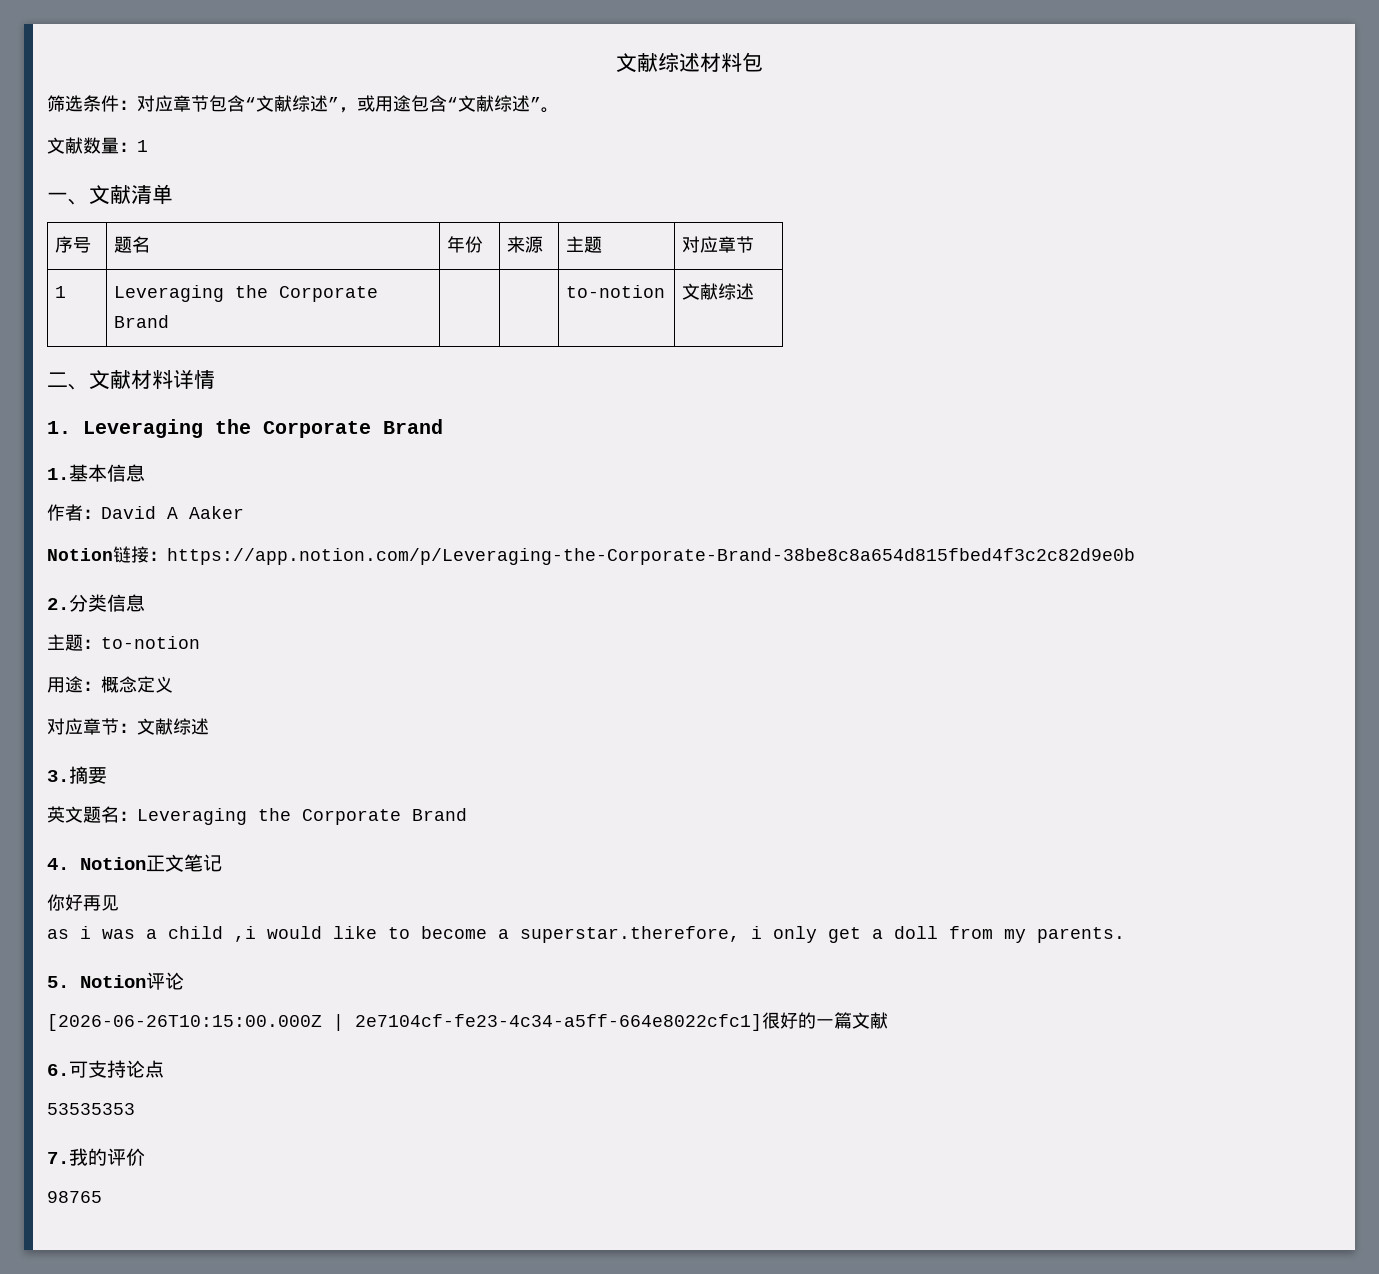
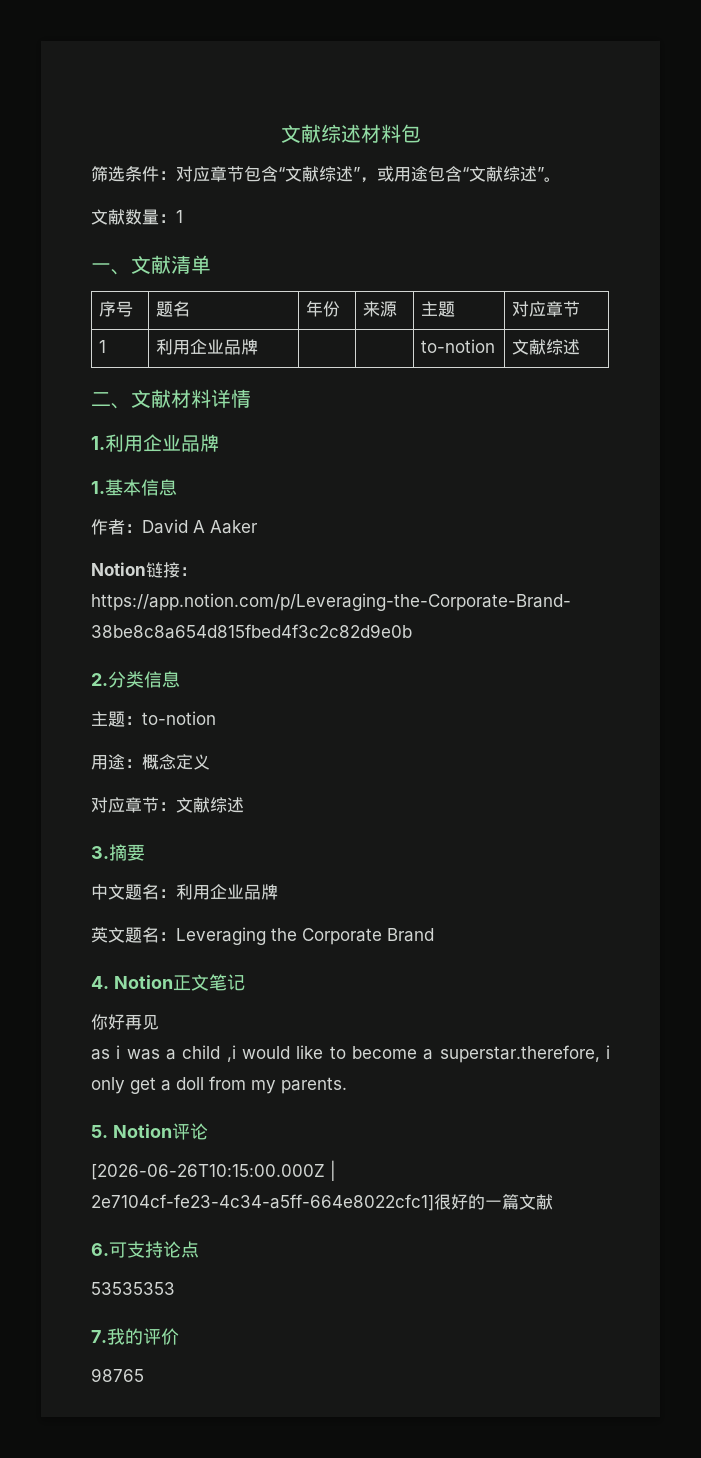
- 1 | Leveraging the Corporate Brand | | | to-notion | 文献综述
+ 1 | 利用企业品牌 | | | to-notion | 文献综述
- 1. Leveraging the Corporate Brand
+ 1.利用企业品牌
+ 中文题名：利用企业品牌

